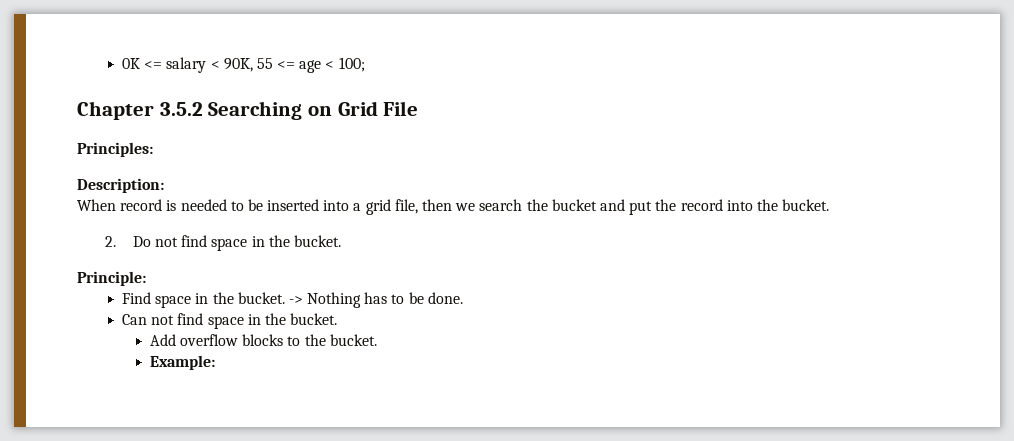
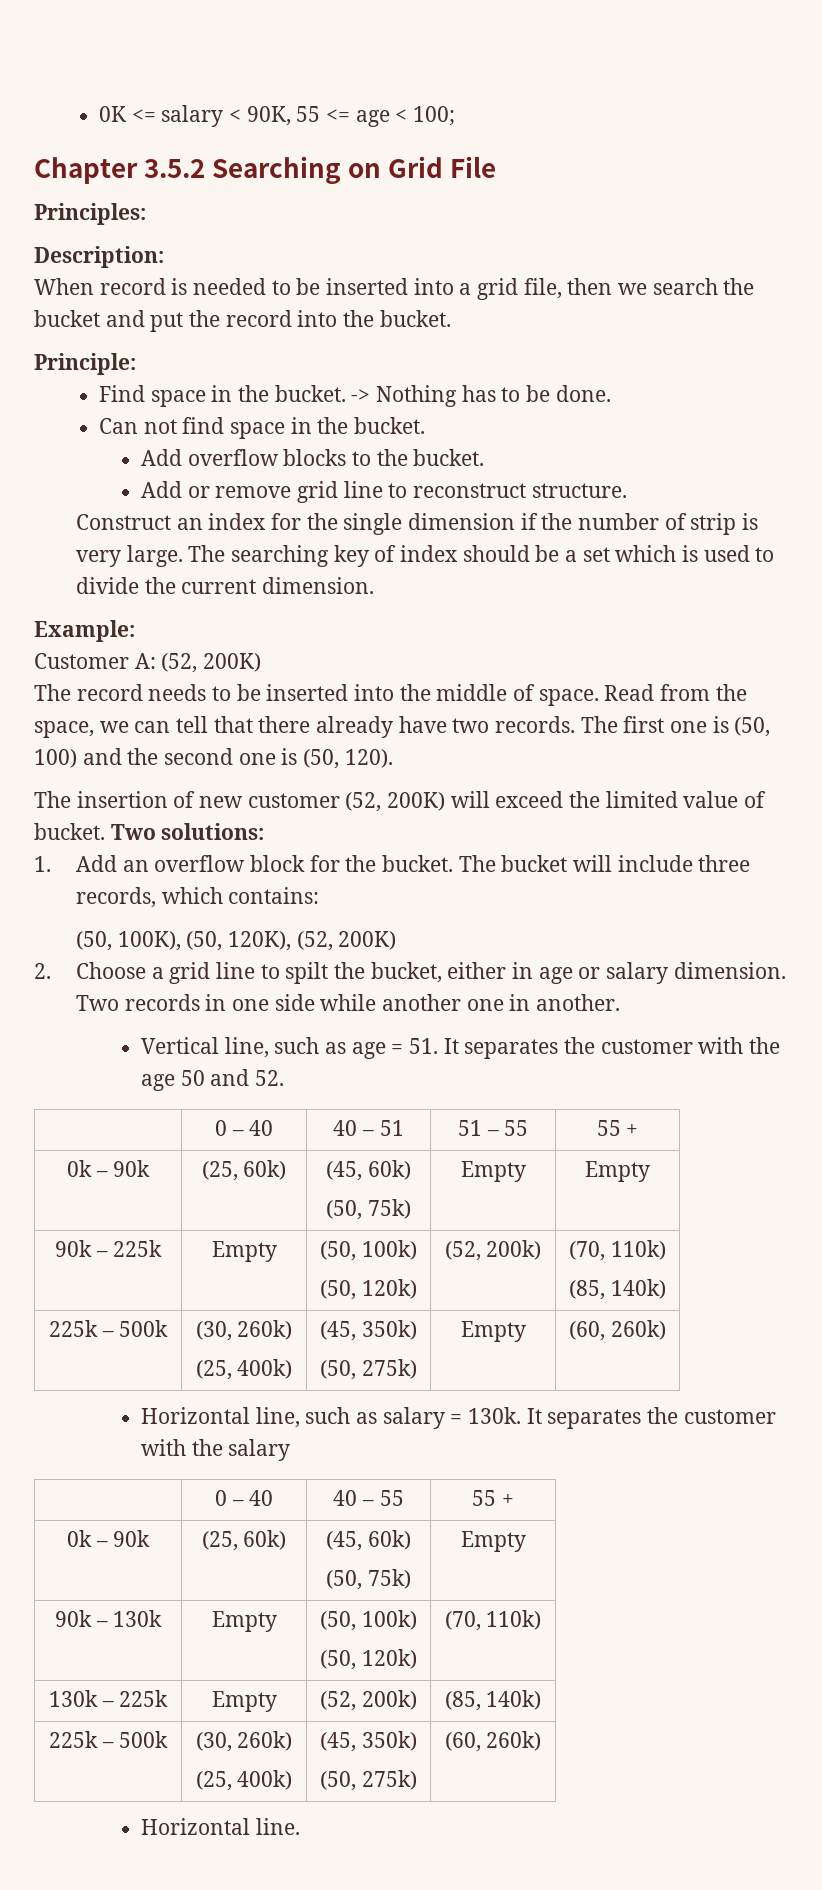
- 2. Do not find space in the bucket.
+ Add or remove grid line to reconstruct structure.
+ Construct an index for the single dimension if the number of strip is very large. The searching key of index should be a set which is used to divide the current dimension.
  Example:
+ Customer A: (52, 200K)
+ The record needs to be inserted into the middle of space. Read from the space, we can tell that there already have two records. The first one is (50, 100) and the second one is (50, 120).
+ The insertion of new customer (52, 200K) will exceed the limited value of bucket. Two solutions:
+ 1. Add an overflow block for the bucket. The bucket will include three records, which contains:
+ (50, 100K), (50, 120K), (52, 200K)
+ 2. Choose a grid line to spilt the bucket, either in age or salary dimension. Two records in one side while another one in another.
+ Vertical line, such as age = 51. It separates the customer with the age 50 and 52.
+ | 0 – 40 | 40 – 51 | 51 – 55 | 55 +
+ 0k – 90k | (25, 60k) | (45, 60k)
+ (50, 75k) | Empty | Empty
+ 90k – 225k | Empty | (50, 100k)
+ (50, 120k) | (52, 200k) | (70, 110k)
+ (85, 140k)
+ 225k – 500k | (30, 260k)
+ (25, 400k) | (45, 350k)
+ (50, 275k) | Empty | (60, 260k)
+ Horizontal line, such as salary = 130k. It separates the customer with the salary
+ | 0 – 40 | 40 – 55 | 55 +
+ 0k – 90k | (25, 60k) | (45, 60k)
+ (50, 75k) | Empty
+ 90k – 130k | Empty | (50, 100k)
+ (50, 120k) | (70, 110k)
+ 130k – 225k | Empty | (52, 200k) | (85, 140k)
+ 225k – 500k | (30, 260k)
+ (25, 400k) | (45, 350k)
+ (50, 275k) | (60, 260k)
+ Horizontal line.

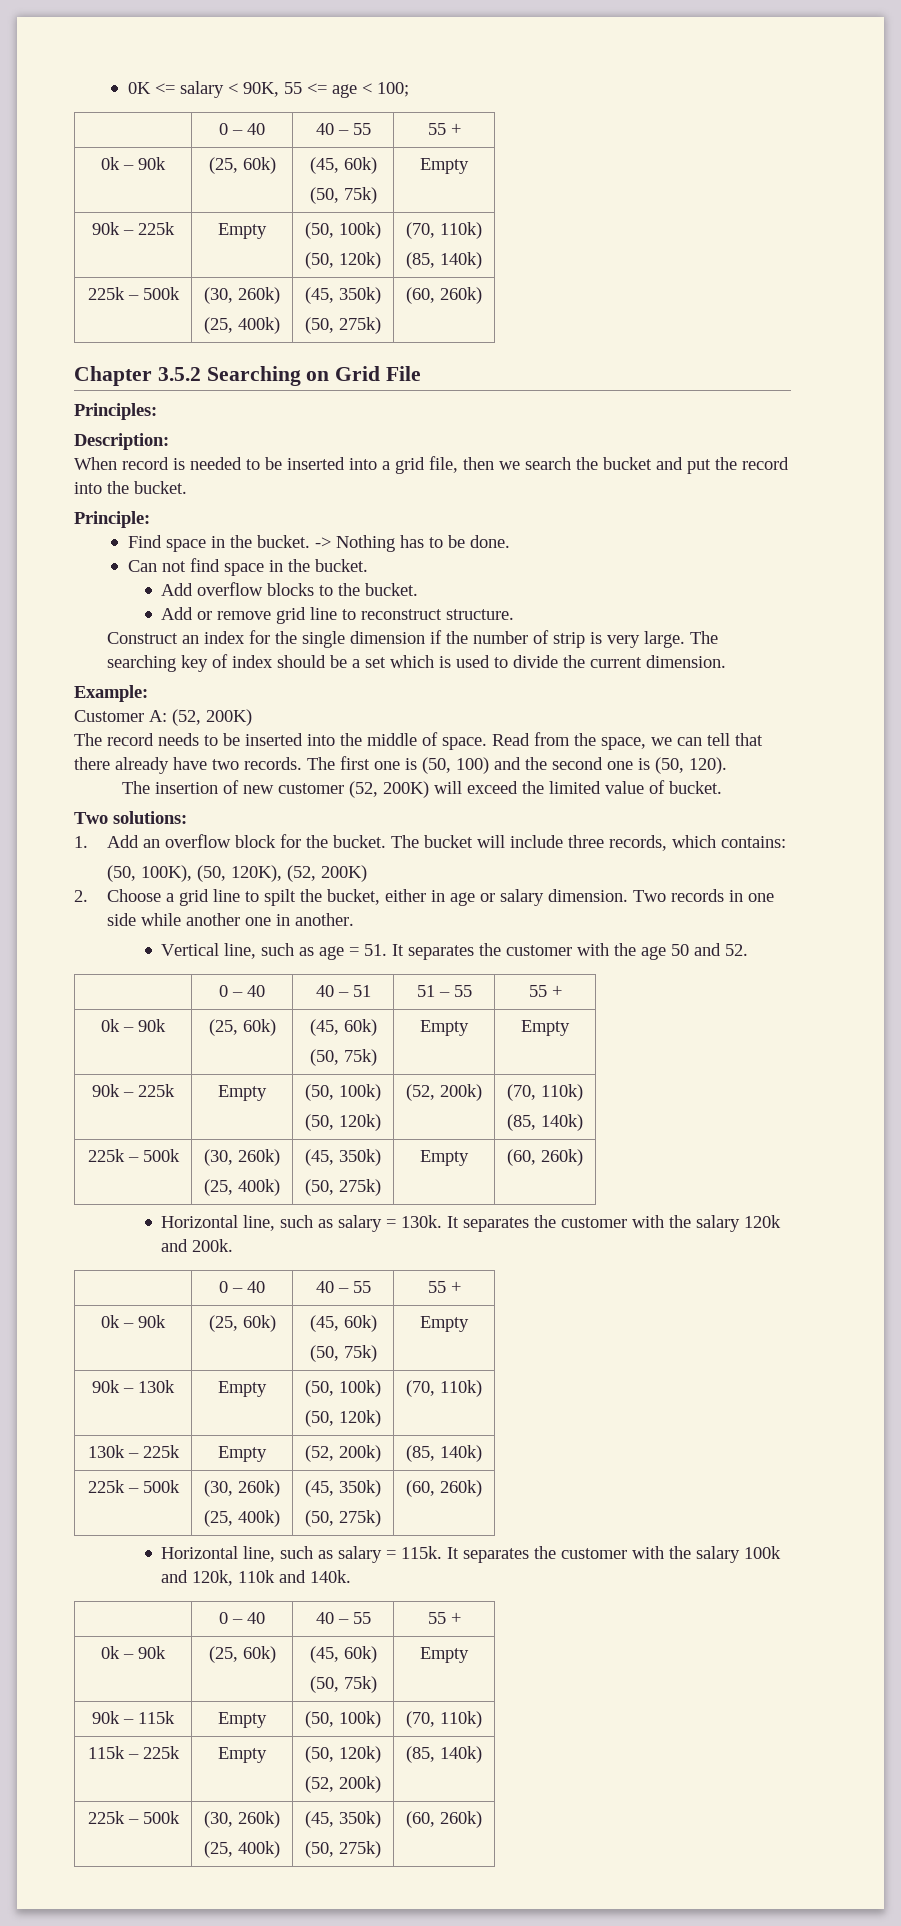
  0K <= salary < 90K, 55 <= age < 100;
+ | 0 – 40 | 40 – 55 | 55 +
+ 0k – 90k | (25, 60k) | (45, 60k)
+ (50, 75k) | Empty
+ 90k – 225k | Empty | (50, 100k)
+ (50, 120k) | (70, 110k)
+ (85, 140k)
+ 225k – 500k | (30, 260k)
+ (25, 400k) | (45, 350k)
+ (50, 275k) | (60, 260k)
- The insertion of new customer (52, 200K) will exceed the limited value of bucket. Two solutions:
+ The insertion of new customer (52, 200K) will exceed the limited value of bucket.
+ Two solutions:
- It separates the customer with the salary
+ It separates the customer with the salary 120k and 200k.
- Horizontal line.
+ Horizontal line, such as salary = 115k. It separates the customer with the salary 100k and 120k, 110k and 140k.
+ | 0 – 40 | 40 – 55 | 55 +
+ 0k – 90k | (25, 60k) | (45, 60k)
+ (50, 75k) | Empty
+ 90k – 115k | Empty | (50, 100k) | (70, 110k)
+ 115k – 225k | Empty | (50, 120k)
+ (52, 200k) | (85, 140k)
+ 225k – 500k | (30, 260k)
+ (25, 400k) | (45, 350k)
+ (50, 275k) | (60, 260k)

